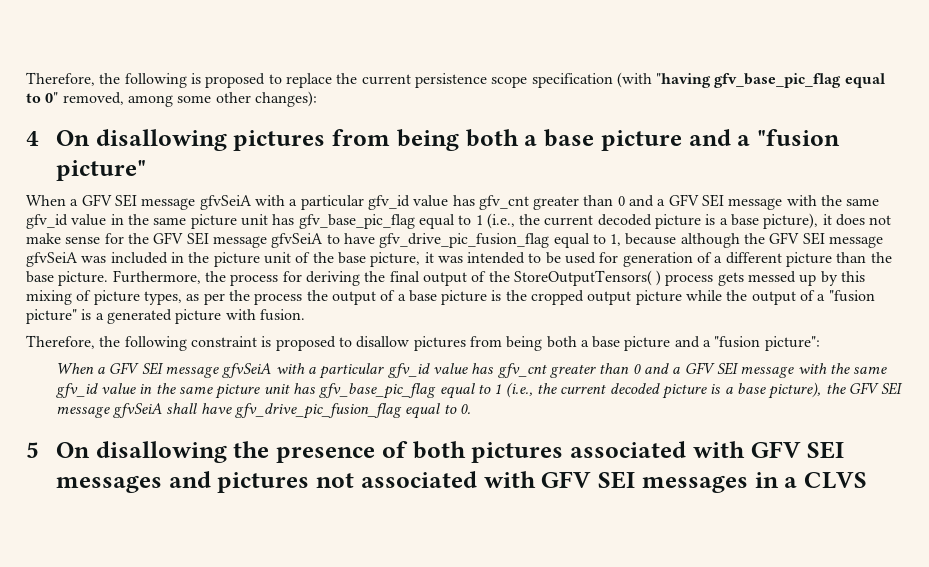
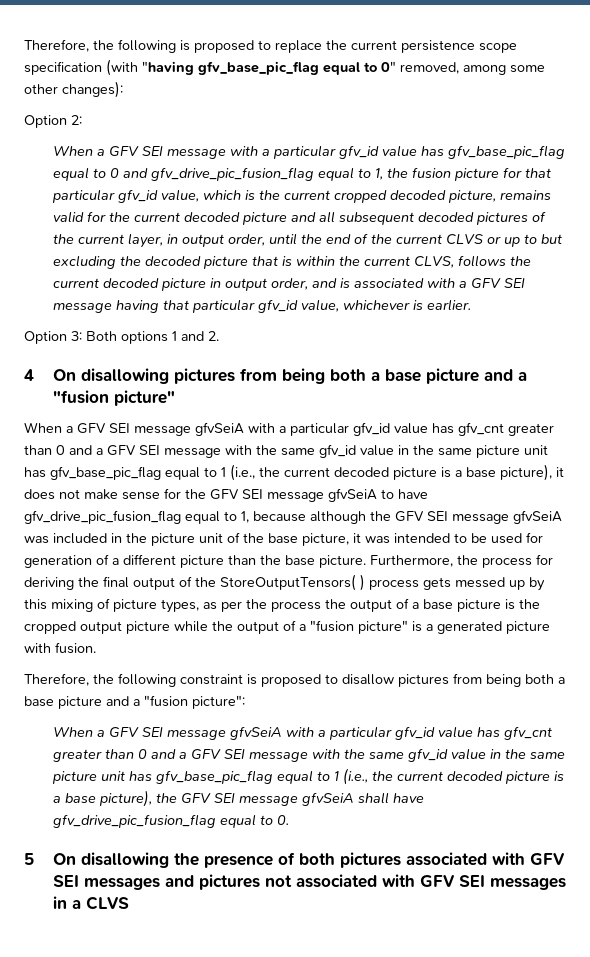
+ Option 2:
+ When a GFV SEI message with a particular gfv_id value has gfv_base_pic_flag equal to 0 and gfv_drive_pic_fusion_flag equal to 1, the fusion picture for that particular gfv_id value, which is the current cropped decoded picture, remains valid for the current decoded picture and all subsequent decoded pictures of the current layer, in output order, until the end of the current CLVS or up to but excluding the decoded picture that is within the current CLVS, follows the current decoded picture in output order, and is associated with a GFV SEI message having that particular gfv_id value, whichever is earlier.
+ Option 3: Both options 1 and 2.

